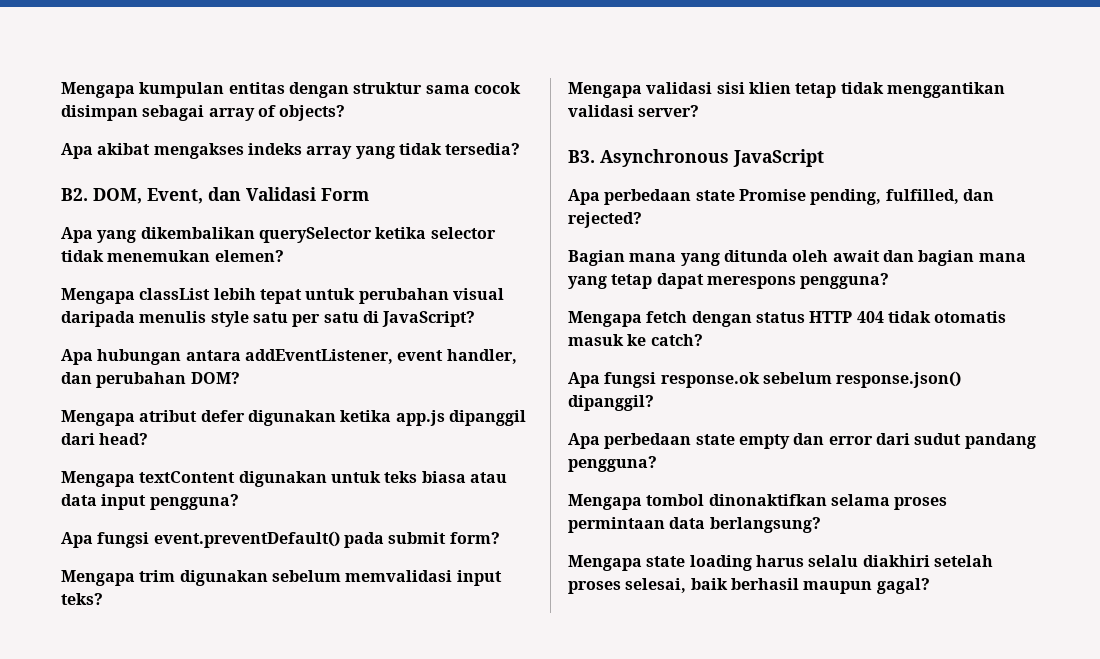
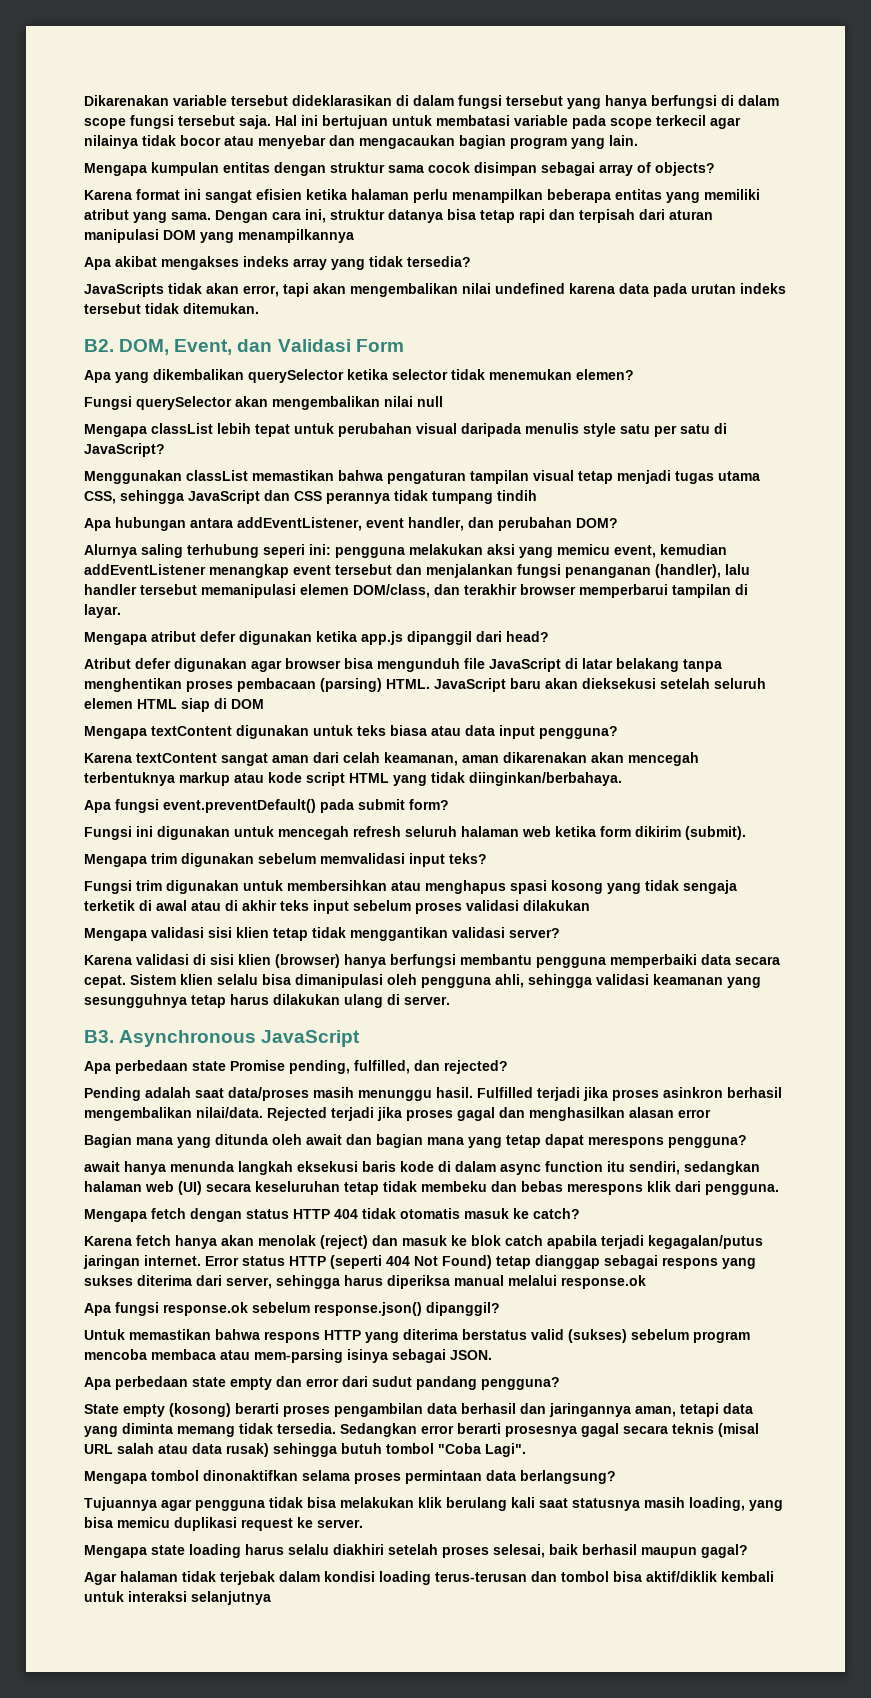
+ Dikarenakan variable tersebut dideklarasikan di dalam fungsi tersebut yang hanya berfungsi di dalam scope fungsi tersebut saja. Hal ini bertujuan untuk membatasi variable pada scope terkecil agar nilainya tidak bocor atau menyebar dan mengacaukan bagian program yang lain.
+ Karena format ini sangat efisien ketika halaman perlu menampilkan beberapa entitas yang memiliki atribut yang sama. Dengan cara ini, struktur datanya bisa tetap rapi dan terpisah dari aturan manipulasi DOM yang menampilkannya
+ JavaScripts tidak akan error, tapi akan mengembalikan nilai undefined karena data pada urutan indeks tersebut tidak ditemukan.
+ Fungsi querySelector akan mengembalikan nilai null
+ Menggunakan classList memastikan bahwa pengaturan tampilan visual tetap menjadi tugas utama CSS, sehingga JavaScript dan CSS perannya tidak tumpang tindih
+ Alurnya saling terhubung seperi ini: pengguna melakukan aksi yang memicu event, kemudian addEventListener menangkap event tersebut dan menjalankan fungsi penanganan (handler), lalu handler tersebut memanipulasi elemen DOM/class, dan terakhir browser memperbarui tampilan di layar.
+ Atribut defer digunakan agar browser bisa mengunduh file JavaScript di latar belakang tanpa menghentikan proses pembacaan (parsing) HTML. JavaScript baru akan dieksekusi setelah seluruh elemen HTML siap di DOM
+ Karena textContent sangat aman dari celah keamanan, aman dikarenakan akan mencegah terbentuknya markup atau kode script HTML yang tidak diinginkan/berbahaya.
+ Fungsi ini digunakan untuk mencegah refresh seluruh halaman web ketika form dikirim (submit).
+ Fungsi trim digunakan untuk membersihkan atau menghapus spasi kosong yang tidak sengaja terketik di awal atau di akhir teks input sebelum proses validasi dilakukan
+ Karena validasi di sisi klien (browser) hanya berfungsi membantu pengguna memperbaiki data secara cepat. Sistem klien selalu bisa dimanipulasi oleh pengguna ahli, sehingga validasi keamanan yang sesungguhnya tetap harus dilakukan ulang di server.
+ Pending adalah saat data/proses masih menunggu hasil. Fulfilled terjadi jika proses asinkron berhasil mengembalikan nilai/data. Rejected terjadi jika proses gagal dan menghasilkan alasan error
+ await hanya menunda langkah eksekusi baris kode di dalam async function itu sendiri, sedangkan halaman web (UI) secara keseluruhan tetap tidak membeku dan bebas merespons klik dari pengguna.
+ Karena fetch hanya akan menolak (reject) dan masuk ke blok catch apabila terjadi kegagalan/putus jaringan internet. Error status HTTP (seperti 404 Not Found) tetap dianggap sebagai respons yang sukses diterima dari server, sehingga harus diperiksa manual melalui response.ok
+ Untuk memastikan bahwa respons HTTP yang diterima berstatus valid (sukses) sebelum program mencoba membaca atau mem-parsing isinya sebagai JSON.
+ State empty (kosong) berarti proses pengambilan data berhasil dan jaringannya aman, tetapi data yang diminta memang tidak tersedia. Sedangkan error berarti prosesnya gagal secara teknis (misal URL salah atau data rusak) sehingga butuh tombol "Coba Lagi".
+ Tujuannya agar pengguna tidak bisa melakukan klik berulang kali saat statusnya masih loading, yang bisa memicu duplikasi request ke server.
+ Agar halaman tidak terjebak dalam kondisi loading terus-terusan dan tombol bisa aktif/diklik kembali untuk interaksi selanjutnya

